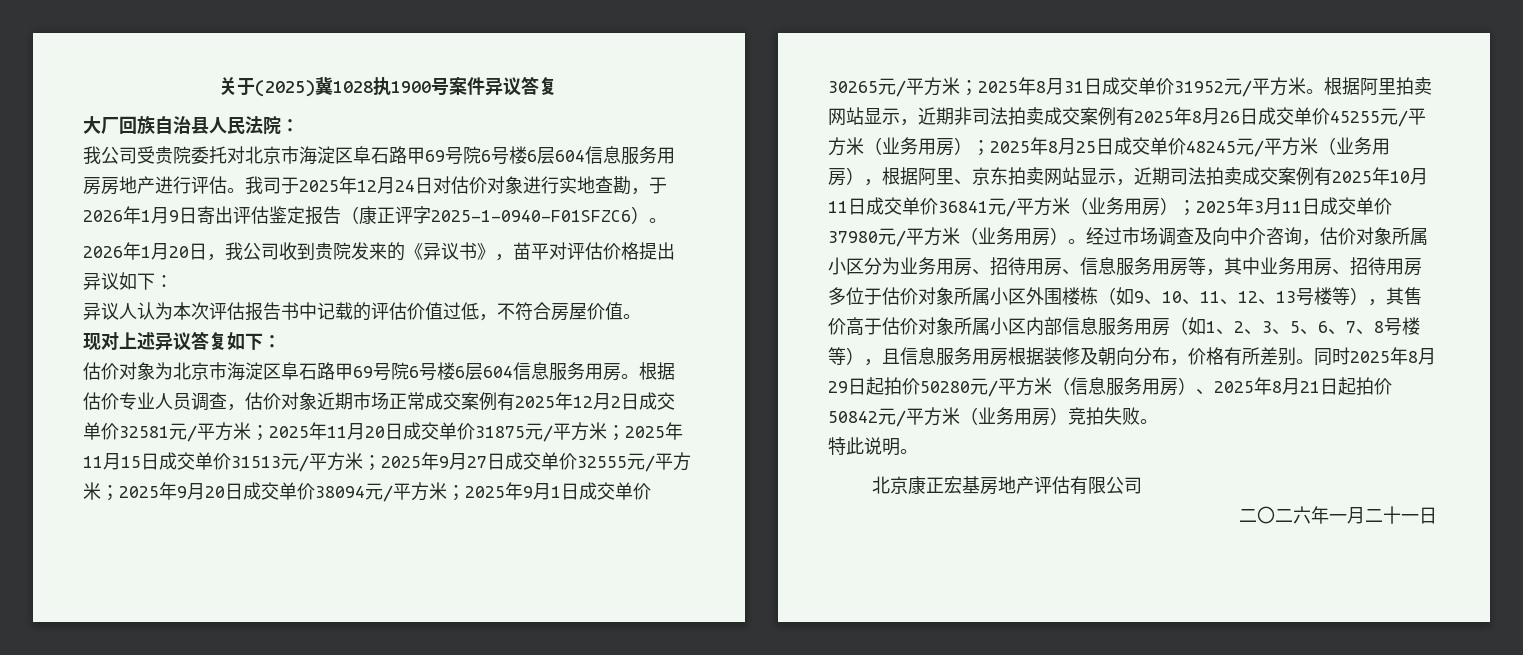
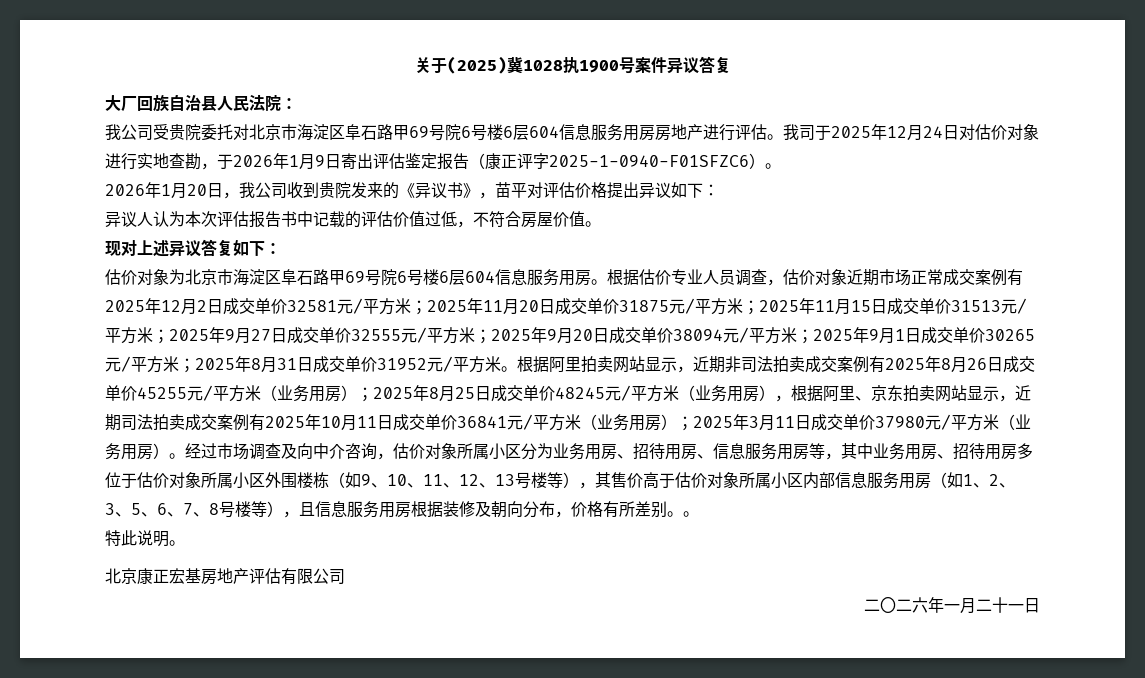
- 经过市场调查及向中介咨询，估价对象所属小区分为业务用房、招待用房、信息服务用房等，其中业务用房、招待用房多位于估价对象所属小区外围楼栋（如9、10、11、12、13号楼等），其售价高于估价对象所属小区内部信息服务用房（如1、2、3、5、6、7、8号楼等），且信息服务用房根据装修及朝向分布，价格有所差别。同时2025年8月29日起拍价50280元/平方米（信息服务用房）、2025年8月21日起拍价50842元/平方米（业务用房）竞拍失败。
+ 经过市场调查及向中介咨询，估价对象所属小区分为业务用房、招待用房、信息服务用房等，其中业务用房、招待用房多位于估价对象所属小区外围楼栋（如9、10、11、12、13号楼等），其售价高于估价对象所属小区内部信息服务用房（如1、2、3、5、6、7、8号楼等），且信息服务用房根据装修及朝向分布，价格有所差别。。

